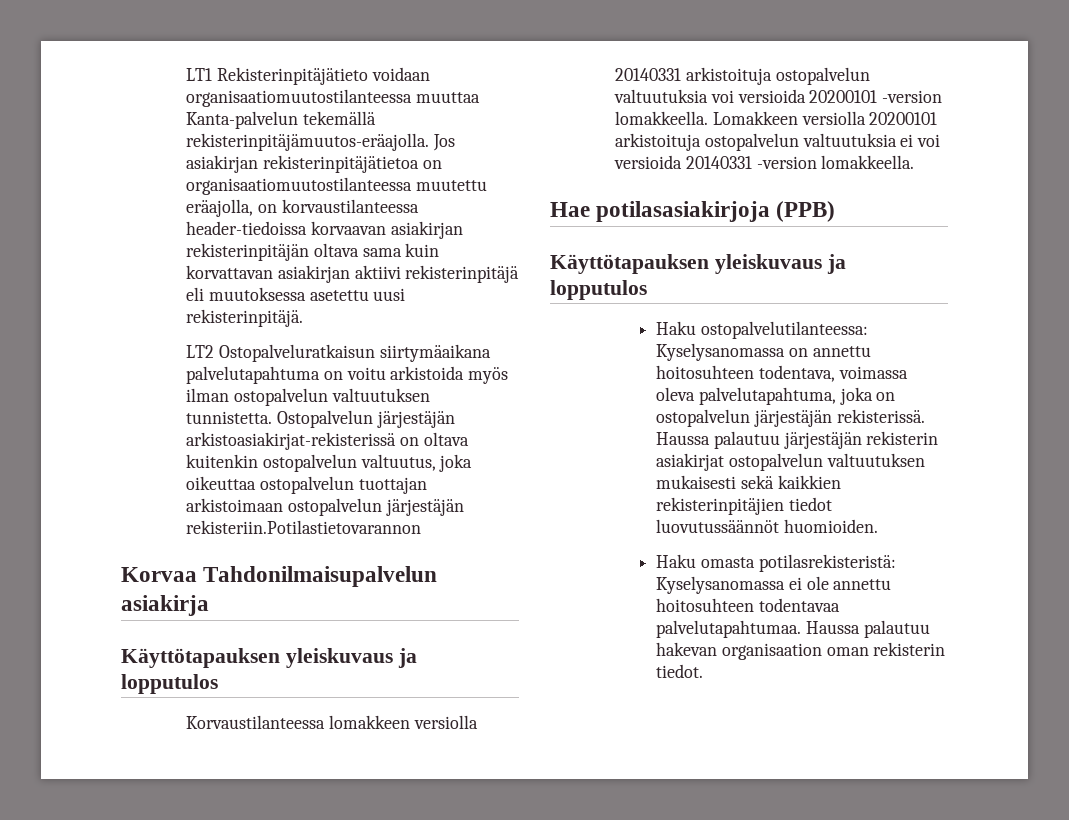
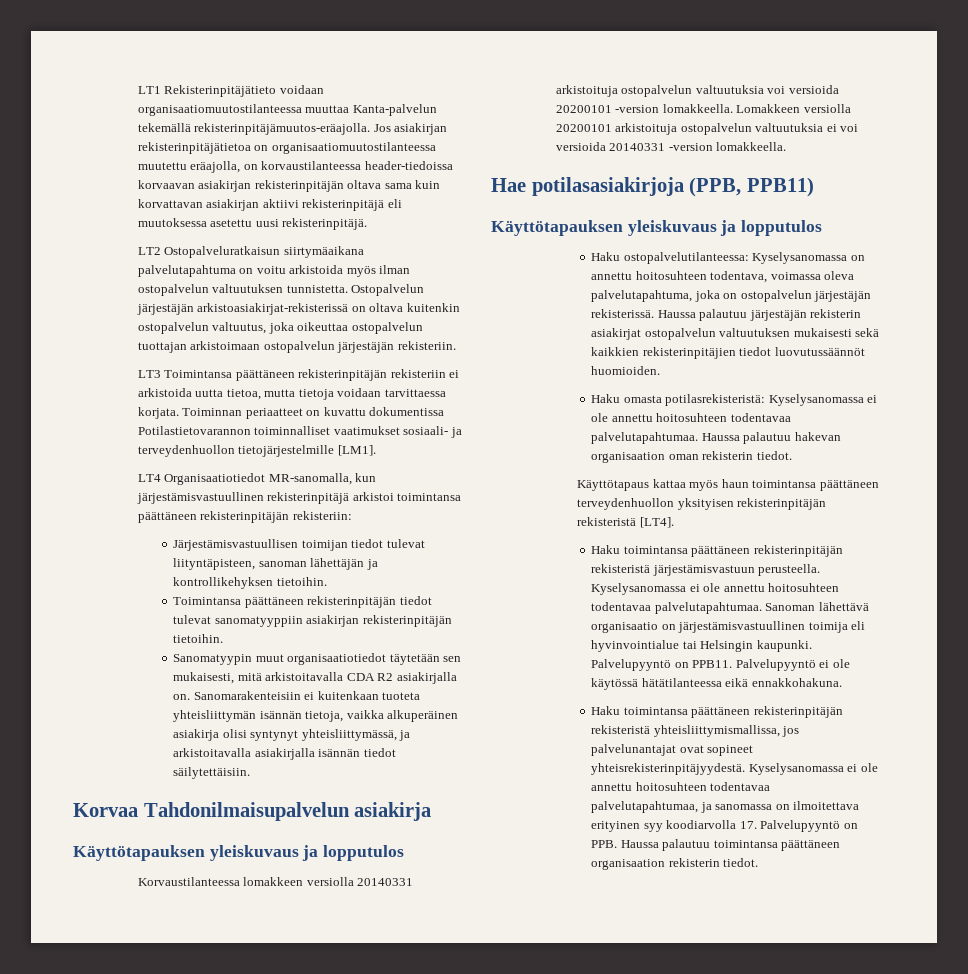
- Ostopalvelun järjestäjän arkistoasiakirjat-rekisterissä on oltava kuitenkin ostopalvelun valtuutus, joka oikeuttaa ostopalvelun tuottajan arkistoimaan ostopalvelun järjestäjän rekisteriin.Potilastietovarannon
+ Ostopalvelun järjestäjän arkistoasiakirjat-rekisterissä on oltava kuitenkin ostopalvelun valtuutus, joka oikeuttaa ostopalvelun tuottajan arkistoimaan ostopalvelun järjestäjän rekisteriin.
+ LT3 Toimintansa päättäneen rekisterinpitäjän rekisteriin ei arkistoida uutta tietoa, mutta tietoja voidaan tarvittaessa korjata. Toiminnan periaatteet on kuvattu dokumentissa Potilastietovarannon toiminnalliset vaatimukset sosiaali- ja terveydenhuollon tietojärjestelmille [LM1].
+ LT4 Organisaatiotiedot MR-sanomalla, kun järjestämisvastuullinen rekisterinpitäjä arkistoi toimintansa päättäneen rekisterinpitäjän rekisteriin:
+ Järjestämisvastuullisen toimijan tiedot tulevat liityntäpisteen, sanoman lähettäjän ja kontrollikehyksen tietoihin.
+ Toimintansa päättäneen rekisterinpitäjän tiedot tulevat sanomatyyppiin asiakirjan rekisterinpitäjän tietoihin.
+ Sanomatyypin muut organisaatiotiedot täytetään sen mukaisesti, mitä arkistoitavalla CDA R2 asiakirjalla on. Sanomarakenteisiin ei kuitenkaan tuoteta yhteisliittymän isännän tietoja, vaikka alkuperäinen asiakirja olisi syntynyt yhteisliittymässä, ja arkistoitavalla asiakirjalla isännän tiedot säilytettäisiin.
- Hae potilasasiakirjoja (PPB)
+ Hae potilasasiakirjoja (PPB, PPB11)
+ Käyttötapaus kattaa myös haun toimintansa päättäneen terveydenhuollon yksityisen rekisterinpitäjän rekisteristä [LT4].
+ Haku toimintansa päättäneen rekisterinpitäjän rekisteristä järjestämisvastuun perusteella. Kyselysanomassa ei ole annettu hoitosuhteen todentavaa palvelutapahtumaa. Sanoman lähettävä organisaatio on järjestämisvastuullinen toimija eli hyvinvointialue tai Helsingin kaupunki. Palvelupyyntö on PPB11. Palvelupyyntö ei ole käytössä hätätilanteessa eikä ennakkohakuna.
+ Haku toimintansa päättäneen rekisterinpitäjän rekisteristä yhteisliittymismallissa, jos palvelunantajat ovat sopineet yhteisrekisterinpitäjyydestä. Kyselysanomassa ei ole annettu hoitosuhteen todentavaa palvelutapahtumaa, ja sanomassa on ilmoitettava erityinen syy koodiarvolla 17. Palvelupyyntö on PPB. Haussa palautuu toimintansa päättäneen organisaation rekisterin tiedot.

